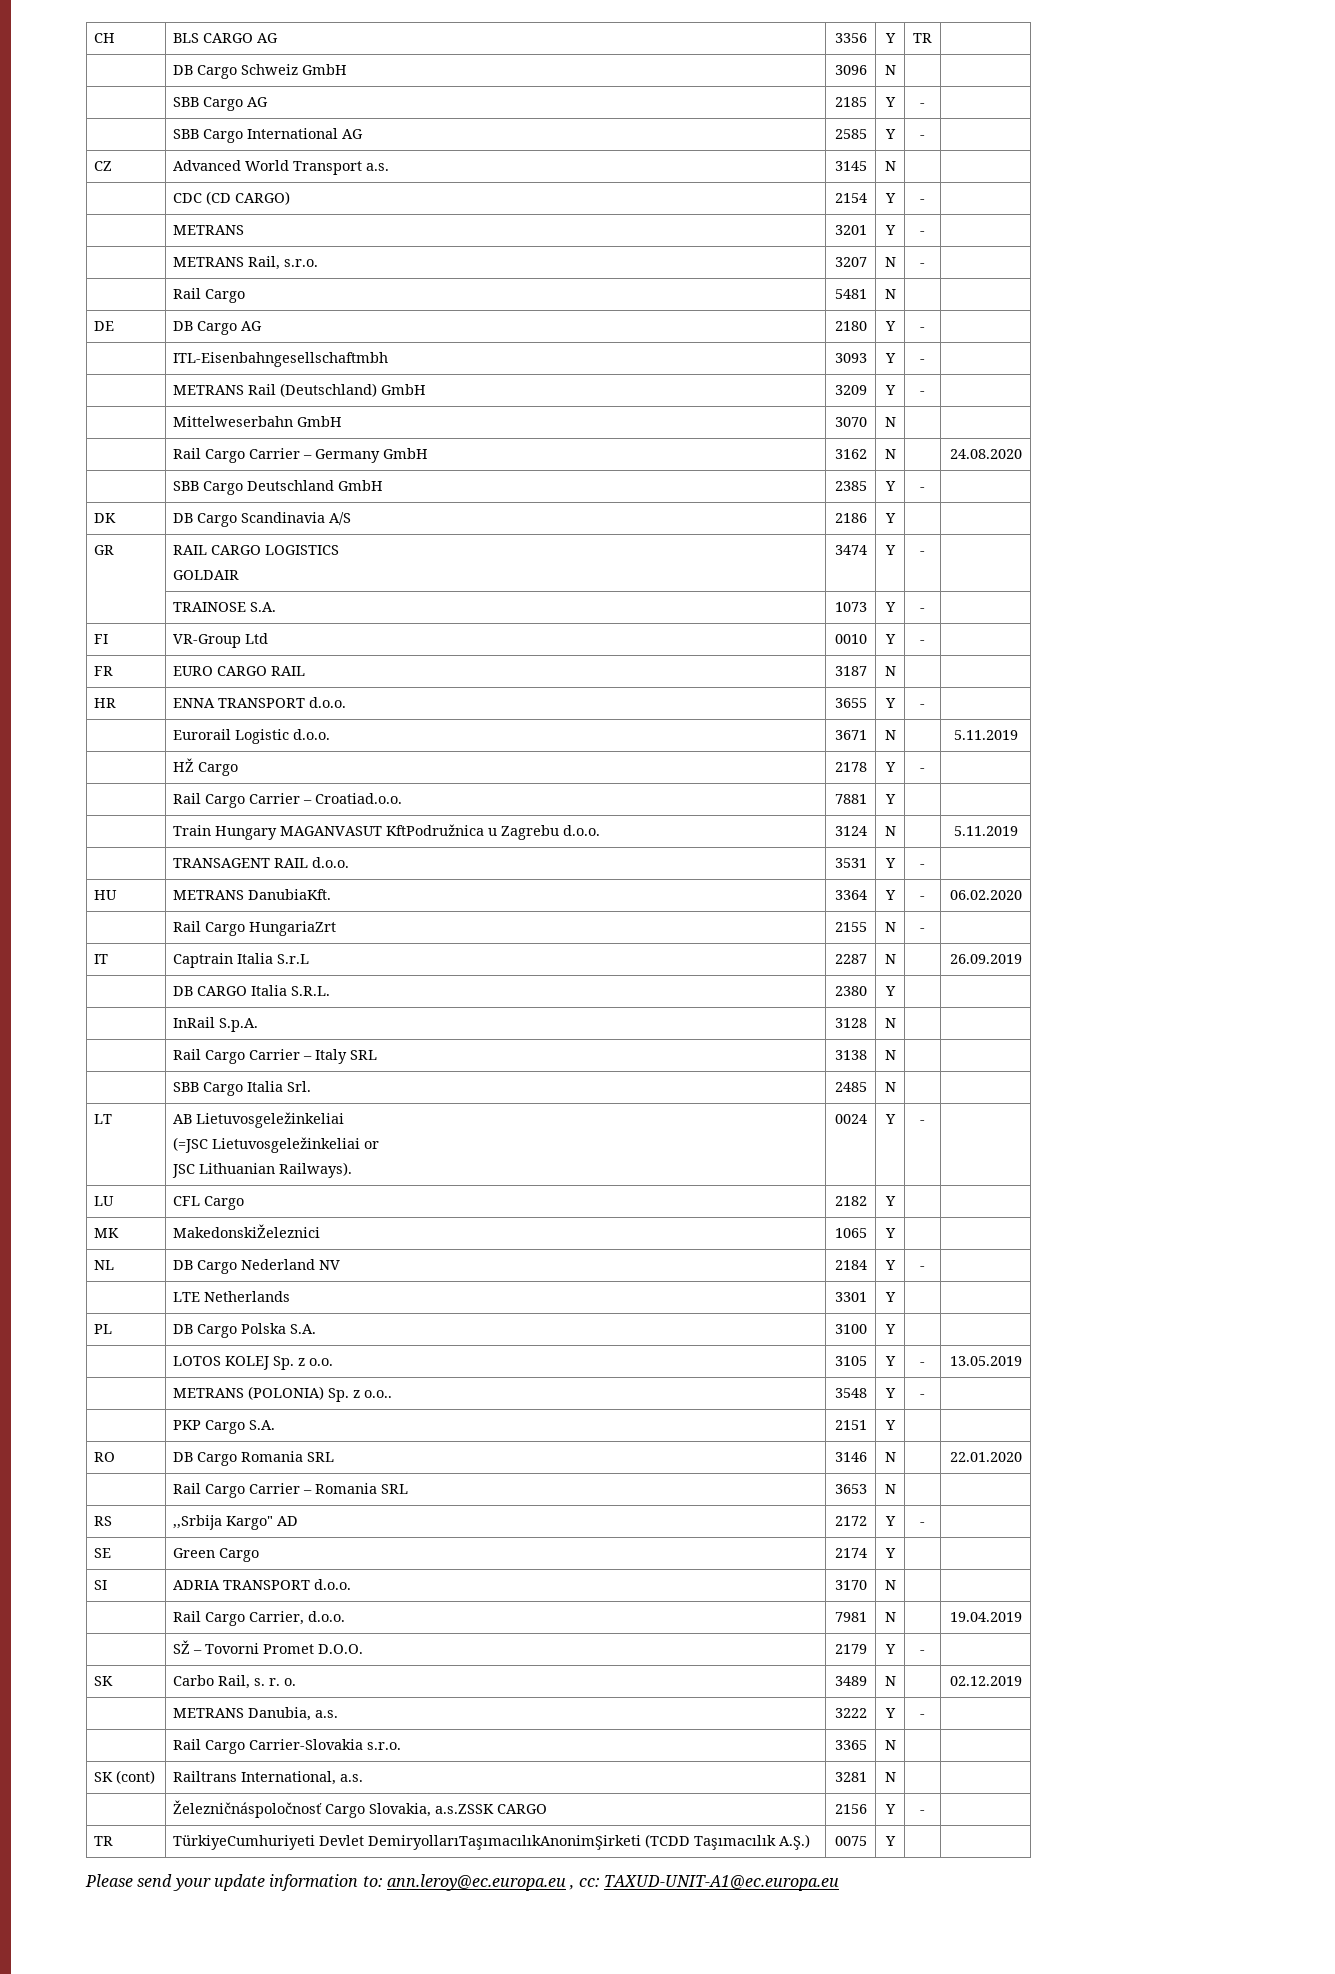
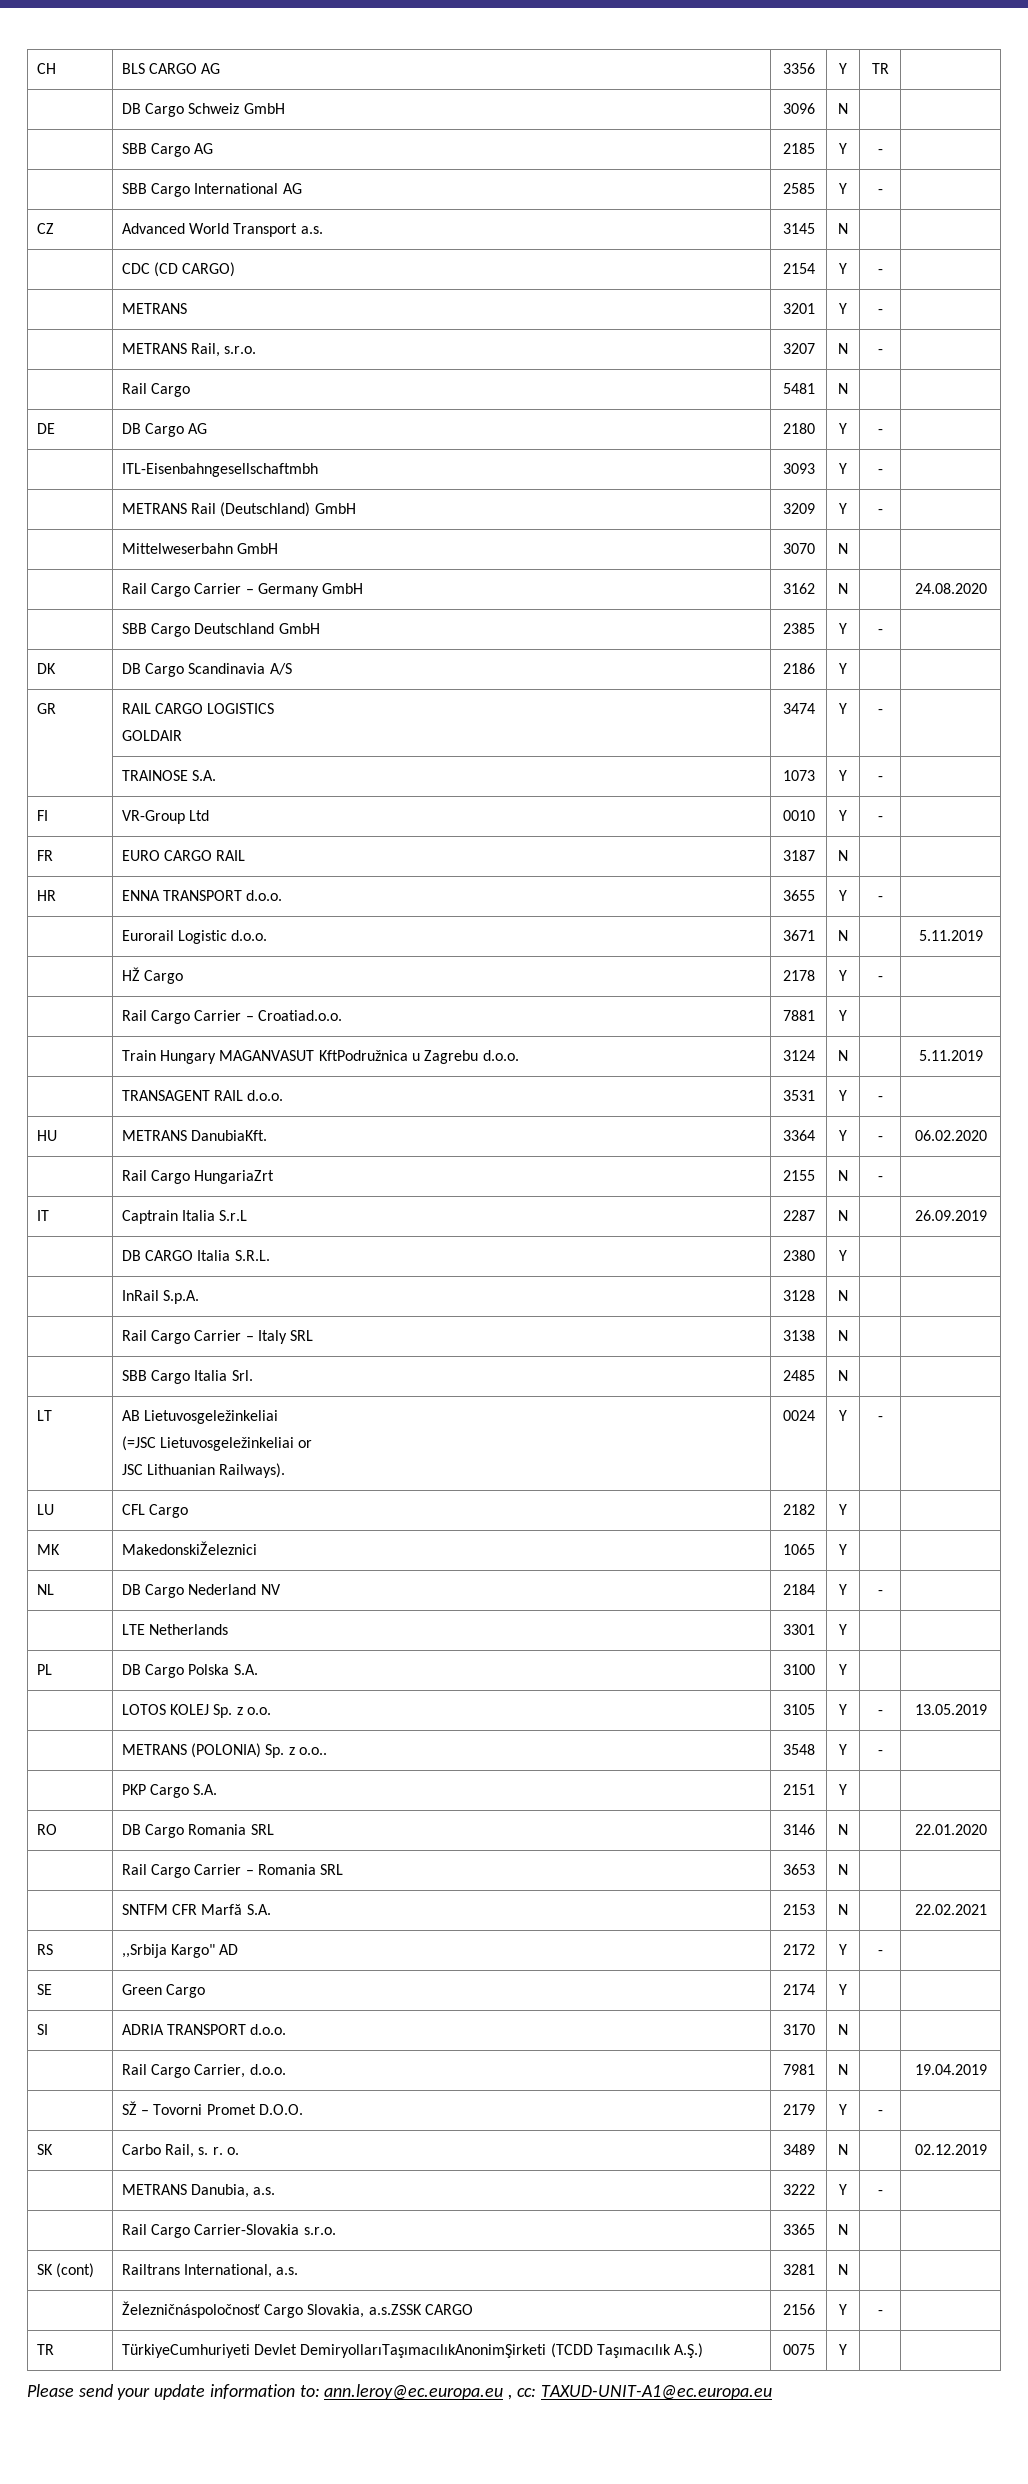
+ | SNTFM CFR Marfă S.A. | 2153 | N | | 22.02.2021

